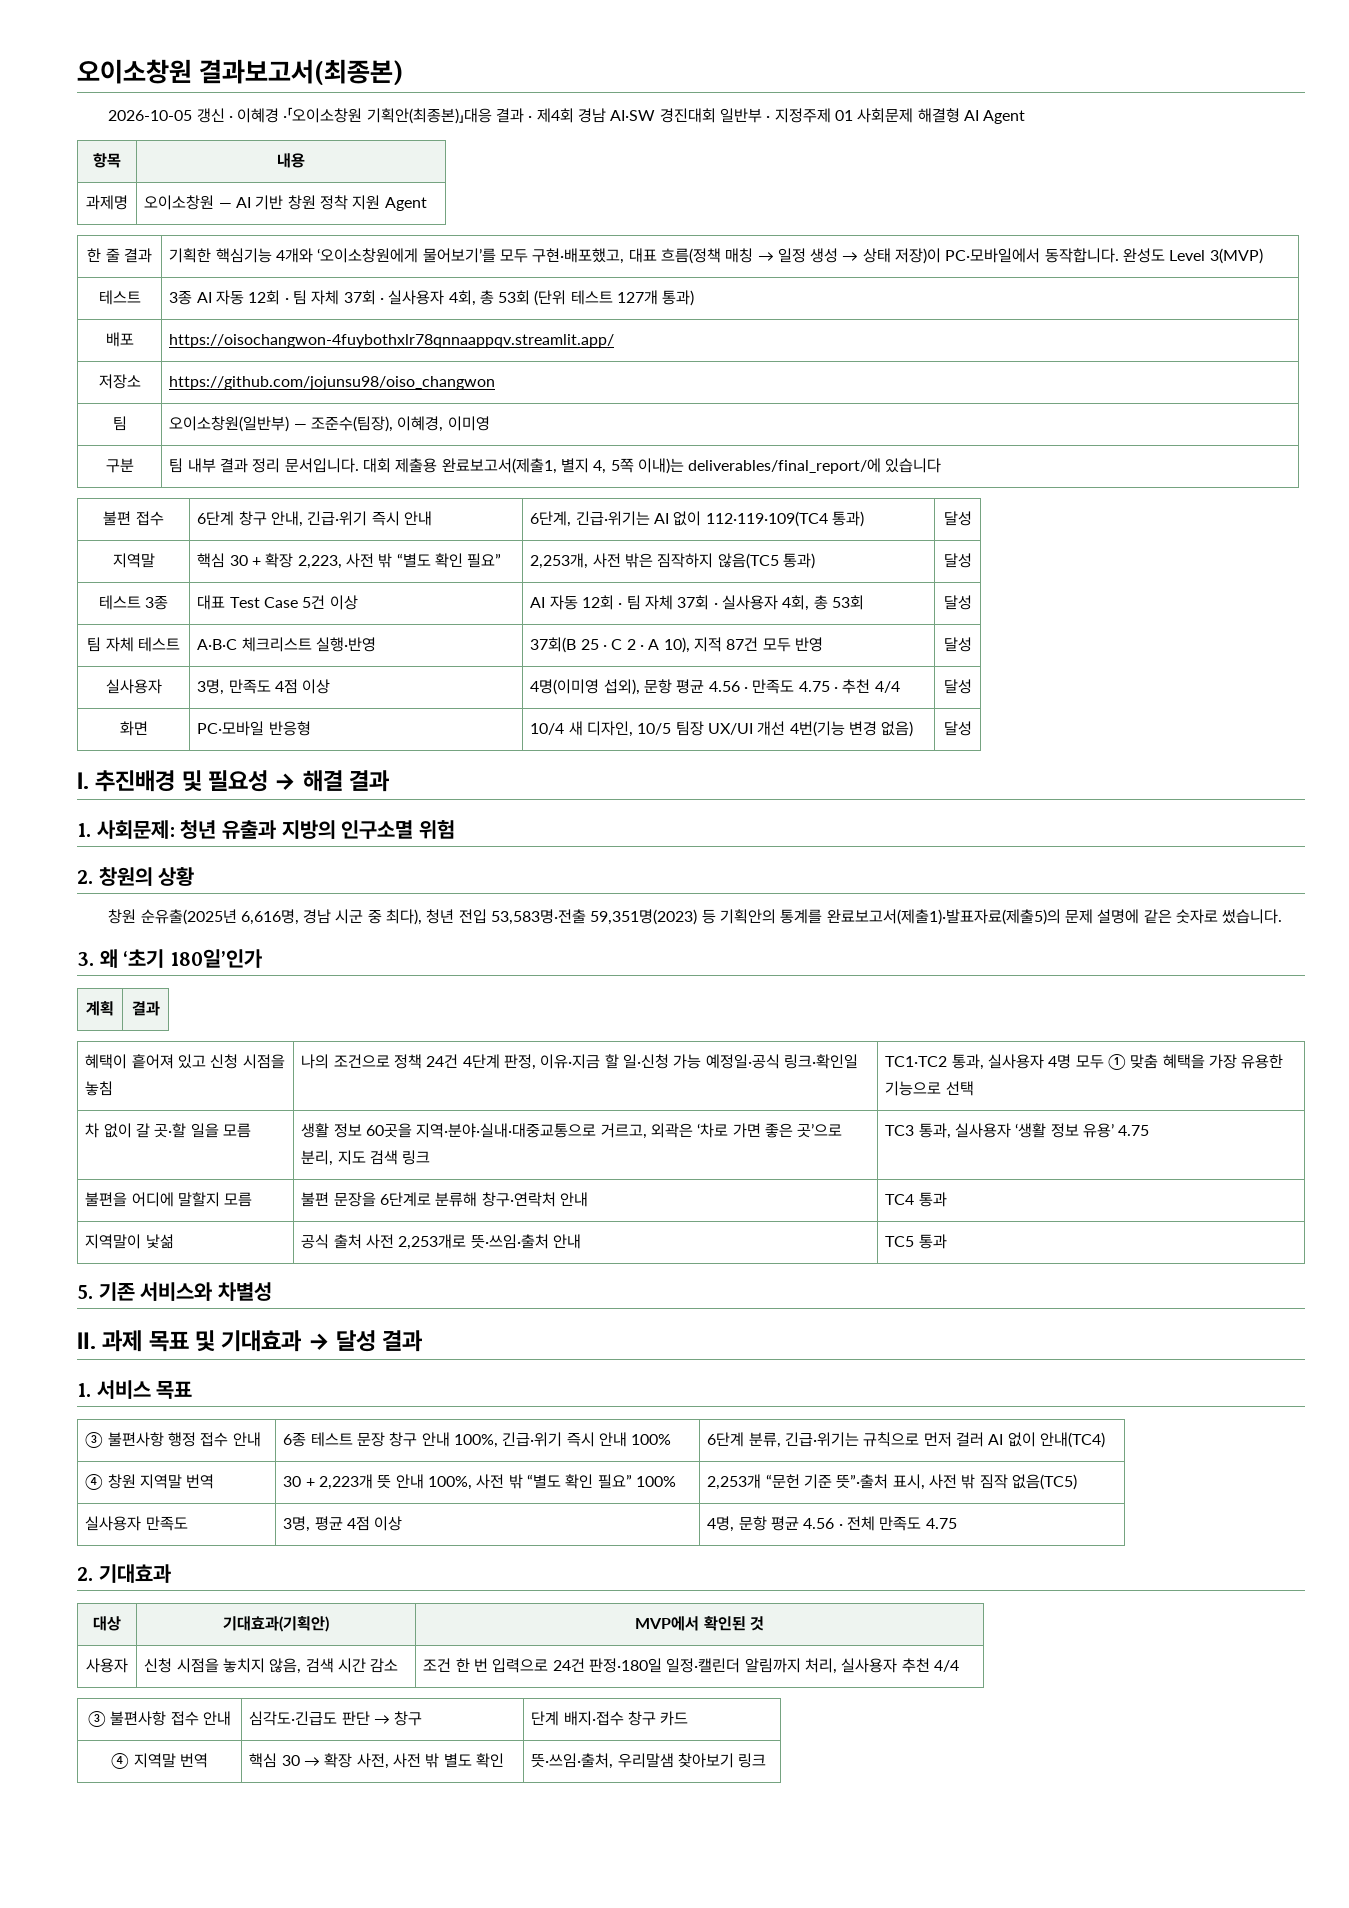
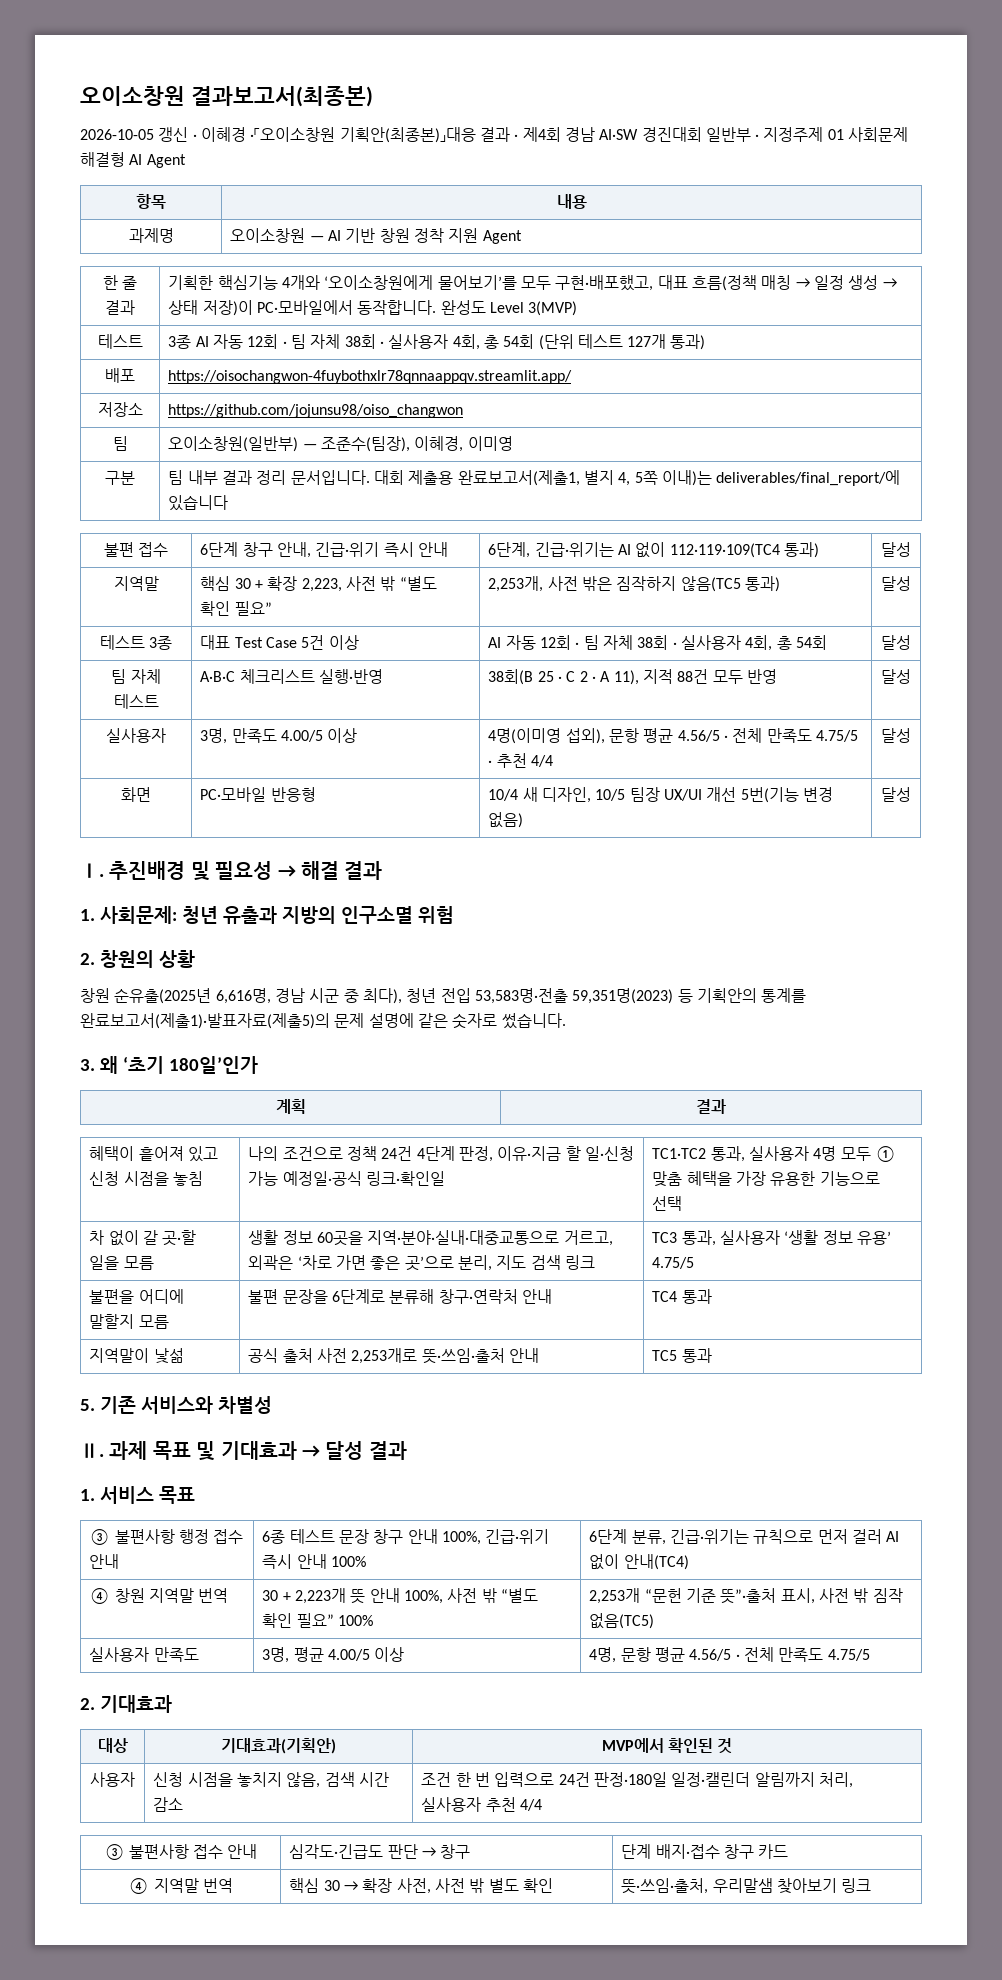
- 테스트 | 3종 AI 자동 12회 · 팀 자체 37회 · 실사용자 4회, 총 53회 (단위 테스트 127개 통과)
+ 테스트 | 3종 AI 자동 12회 · 팀 자체 38회 · 실사용자 4회, 총 54회 (단위 테스트 127개 통과)
- 테스트 3종 | 대표 Test Case 5건 이상 | AI 자동 12회 · 팀 자체 37회 · 실사용자 4회, 총 53회 | 달성
+ 테스트 3종 | 대표 Test Case 5건 이상 | AI 자동 12회 · 팀 자체 38회 · 실사용자 4회, 총 54회 | 달성
- 팀 자체 테스트 | A·B·C 체크리스트 실행·반영 | 37회(B 25 · C 2 · A 10), 지적 87건 모두 반영 | 달성
+ 팀 자체 테스트 | A·B·C 체크리스트 실행·반영 | 38회(B 25 · C 2 · A 11), 지적 88건 모두 반영 | 달성
- 실사용자 | 3명, 만족도 4점 이상 | 4명(이미영 섭외), 문항 평균 4.56 · 만족도 4.75 · 추천 4/4 | 달성
+ 실사용자 | 3명, 만족도 4.00/5 이상 | 4명(이미영 섭외), 문항 평균 4.56/5 · 전체 만족도 4.75/5 · 추천 4/4 | 달성
- 화면 | PC·모바일 반응형 | 10/4 새 디자인, 10/5 팀장 UX/UI 개선 4번(기능 변경 없음) | 달성
+ 화면 | PC·모바일 반응형 | 10/4 새 디자인, 10/5 팀장 UX/UI 개선 5번(기능 변경 없음) | 달성
- 차 없이 갈 곳·할 일을 모름 | 생활 정보 60곳을 지역·분야·실내·대중교통으로 거르고, 외곽은 ‘차로 가면 좋은 곳’으로 분리, 지도 검색 링크 | TC3 통과, 실사용자 ‘생활 정보 유용’ 4.75
+ 차 없이 갈 곳·할 일을 모름 | 생활 정보 60곳을 지역·분야·실내·대중교통으로 거르고, 외곽은 ‘차로 가면 좋은 곳’으로 분리, 지도 검색 링크 | TC3 통과, 실사용자 ‘생활 정보 유용’ 4.75/5
- 실사용자 만족도 | 3명, 평균 4점 이상 | 4명, 문항 평균 4.56 · 전체 만족도 4.75
+ 실사용자 만족도 | 3명, 평균 4.00/5 이상 | 4명, 문항 평균 4.56/5 · 전체 만족도 4.75/5

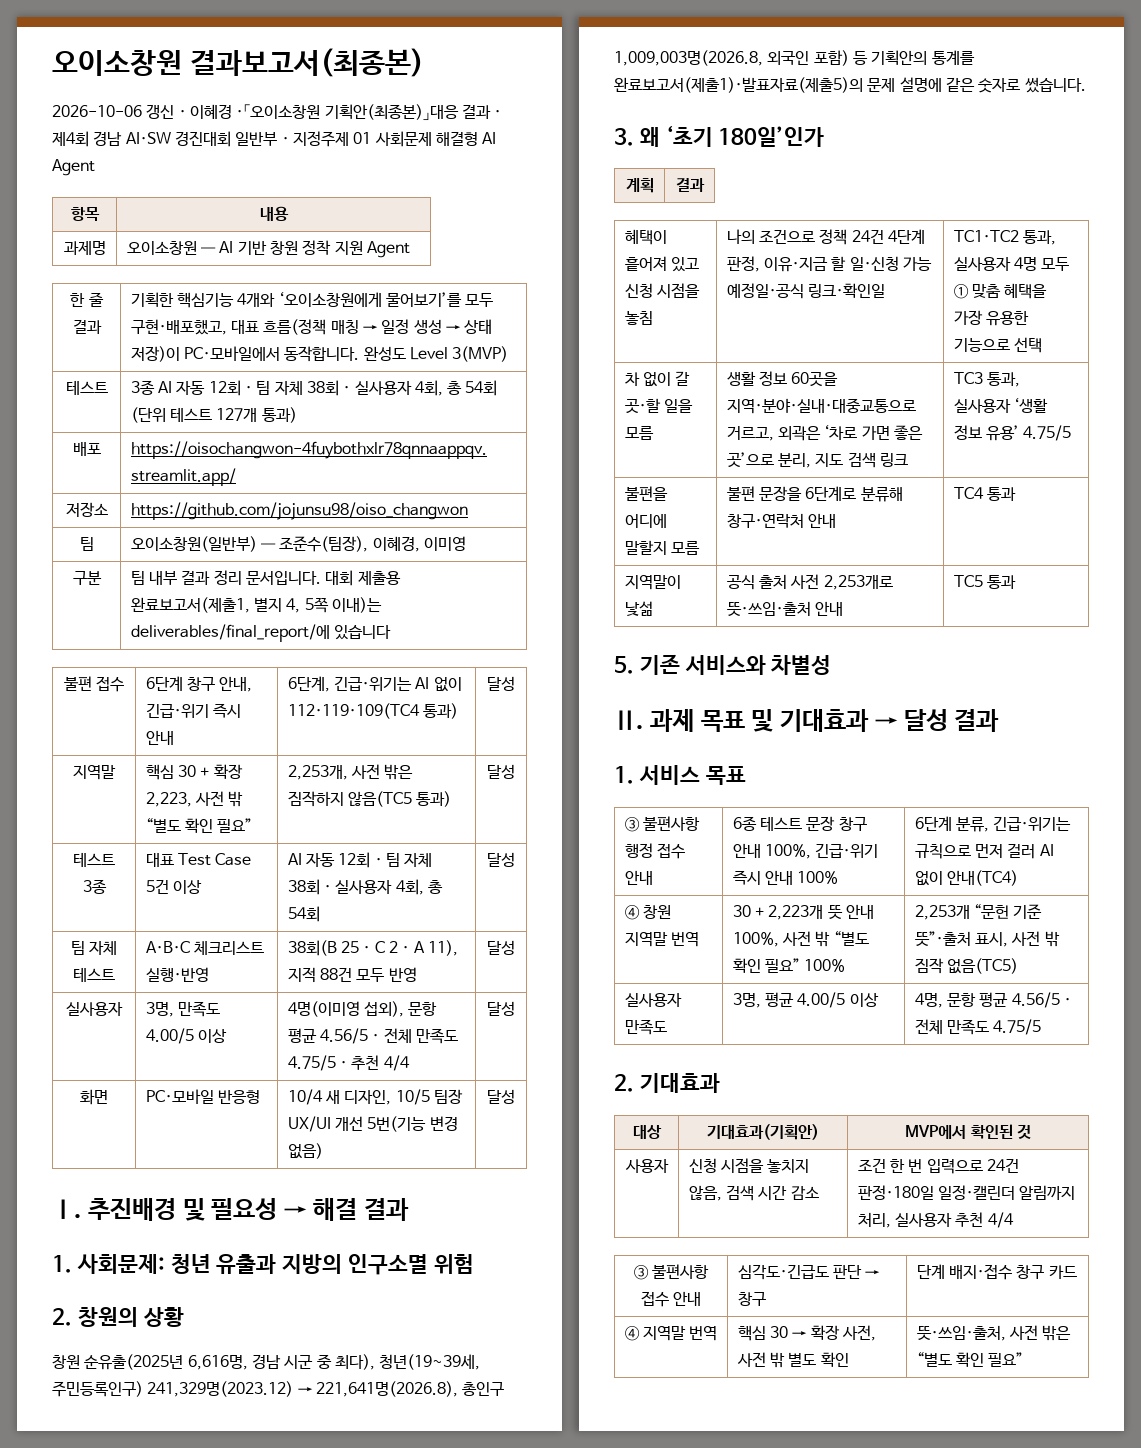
- 2026-10-05 갱신 · 이혜경 ·「오이소창원 기획안(최종본)」대응 결과 · 제4회 경남 AI·SW 경진대회 일반부 · 지정주제 01 사회문제 해결형 AI Agent
+ 2026-10-06 갱신 · 이혜경 ·「오이소창원 기획안(최종본)」대응 결과 · 제4회 경남 AI·SW 경진대회 일반부 · 지정주제 01 사회문제 해결형 AI Agent
- 창원 순유출(2025년 6,616명, 경남 시군 중 최다), 청년 전입 53,583명·전출 59,351명(2023) 등 기획안의 통계를 완료보고서(제출1)·발표자료(제출5)의 문제 설명에 같은 숫자로 썼습니다.
+ 창원 순유출(2025년 6,616명, 경남 시군 중 최다), 청년(19~39세, 주민등록인구) 241,329명(2023.12) → 221,641명(2026.8), 총인구 1,009,003명(2026.8, 외국인 포함) 등 기획안의 통계를 완료보고서(제출1)·발표자료(제출5)의 문제 설명에 같은 숫자로 썼습니다.
- ④ 지역말 번역 | 핵심 30 → 확장 사전, 사전 밖 별도 확인 | 뜻·쓰임·출처, 우리말샘 찾아보기 링크
+ ④ 지역말 번역 | 핵심 30 → 확장 사전, 사전 밖 별도 확인 | 뜻·쓰임·출처, 사전 밖은 “별도 확인 필요”

